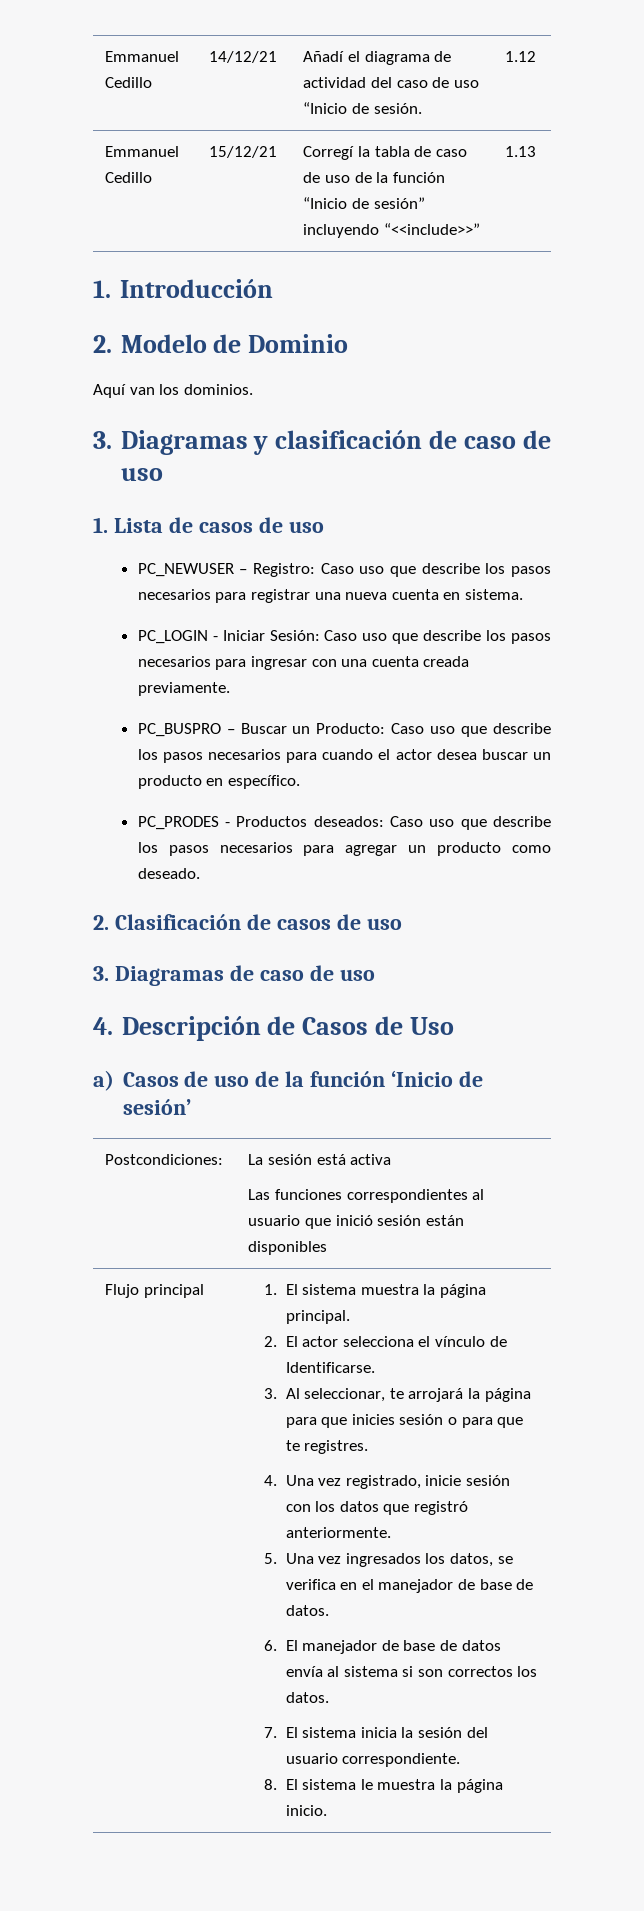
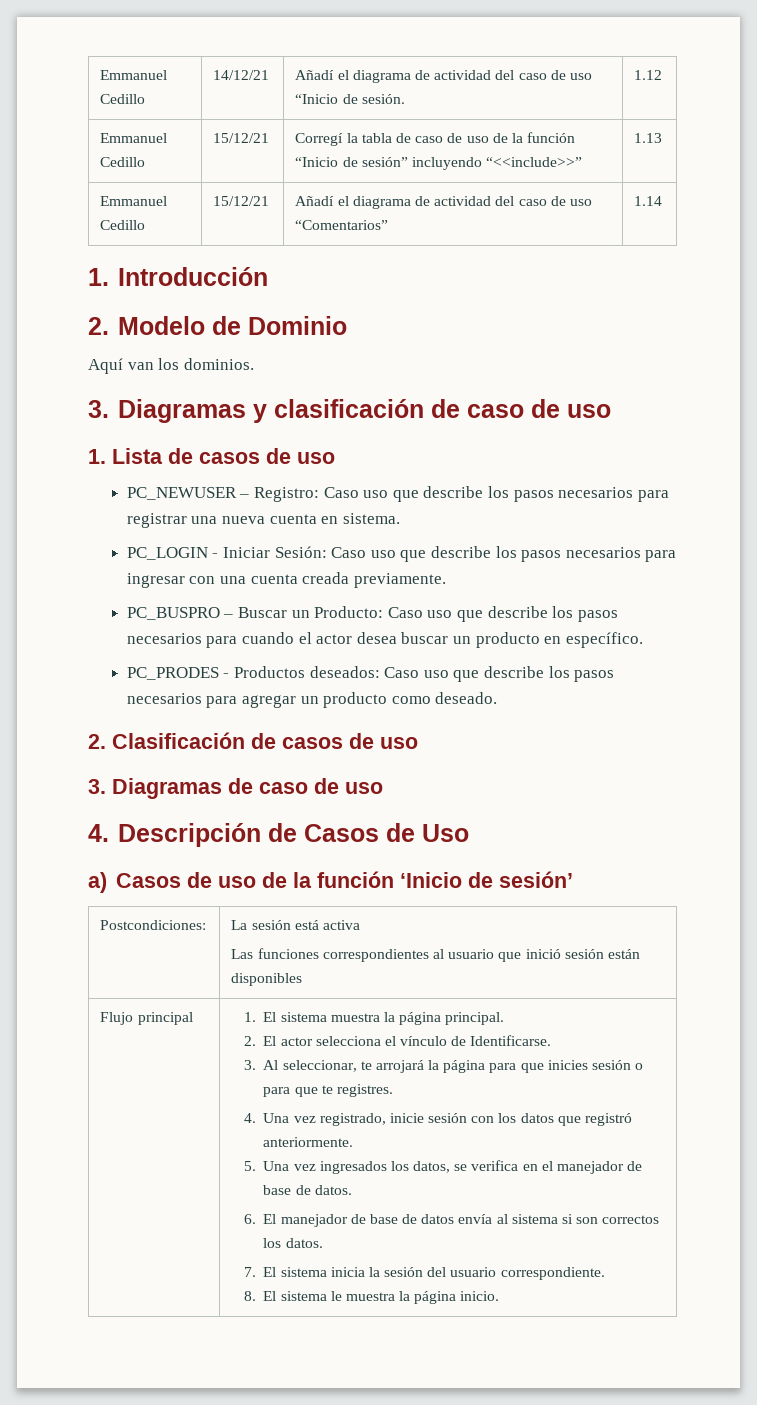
+ Emmanuel Cedillo | 15/12/21 | Añadí el diagrama de actividad del caso de uso “Comentarios” | 1.14

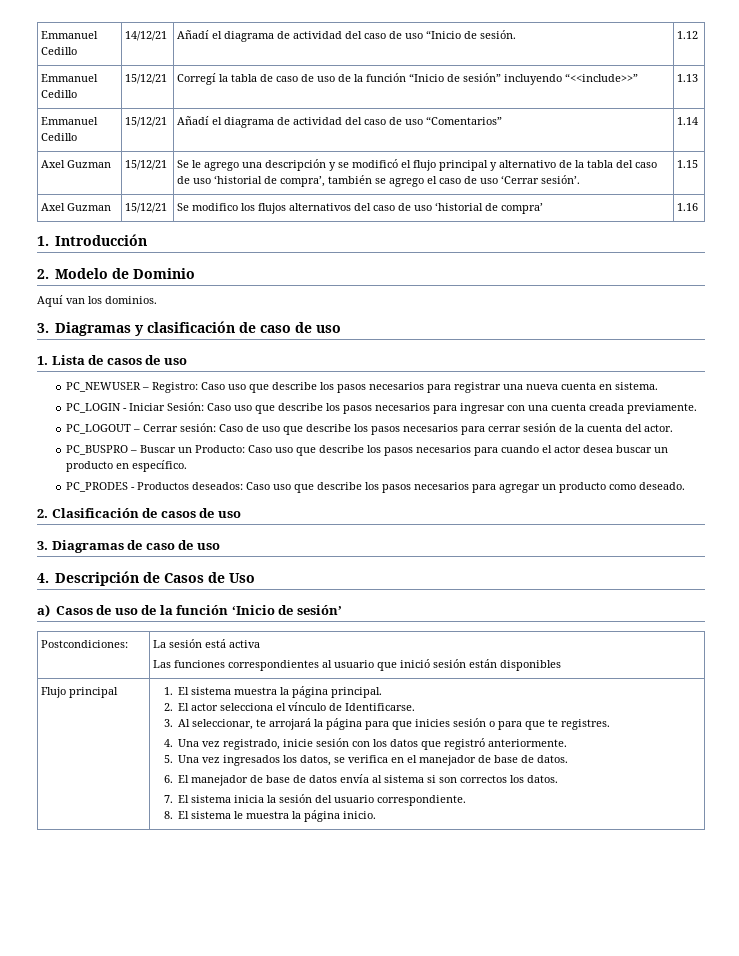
+ Axel Guzman | 15/12/21 | Se le agrego una descripción y se modificó el flujo principal y alternativo de la tabla del caso de uso ‘historial de compra’, también se agrego el caso de uso ‘Cerrar sesión’. | 1.15
+ Axel Guzman | 15/12/21 | Se modifico los flujos alternativos del caso de uso ‘historial de compra’ | 1.16
+ PC_LOGOUT – Cerrar sesión: Caso de uso que describe los pasos necesarios para cerrar sesión de la cuenta del actor.

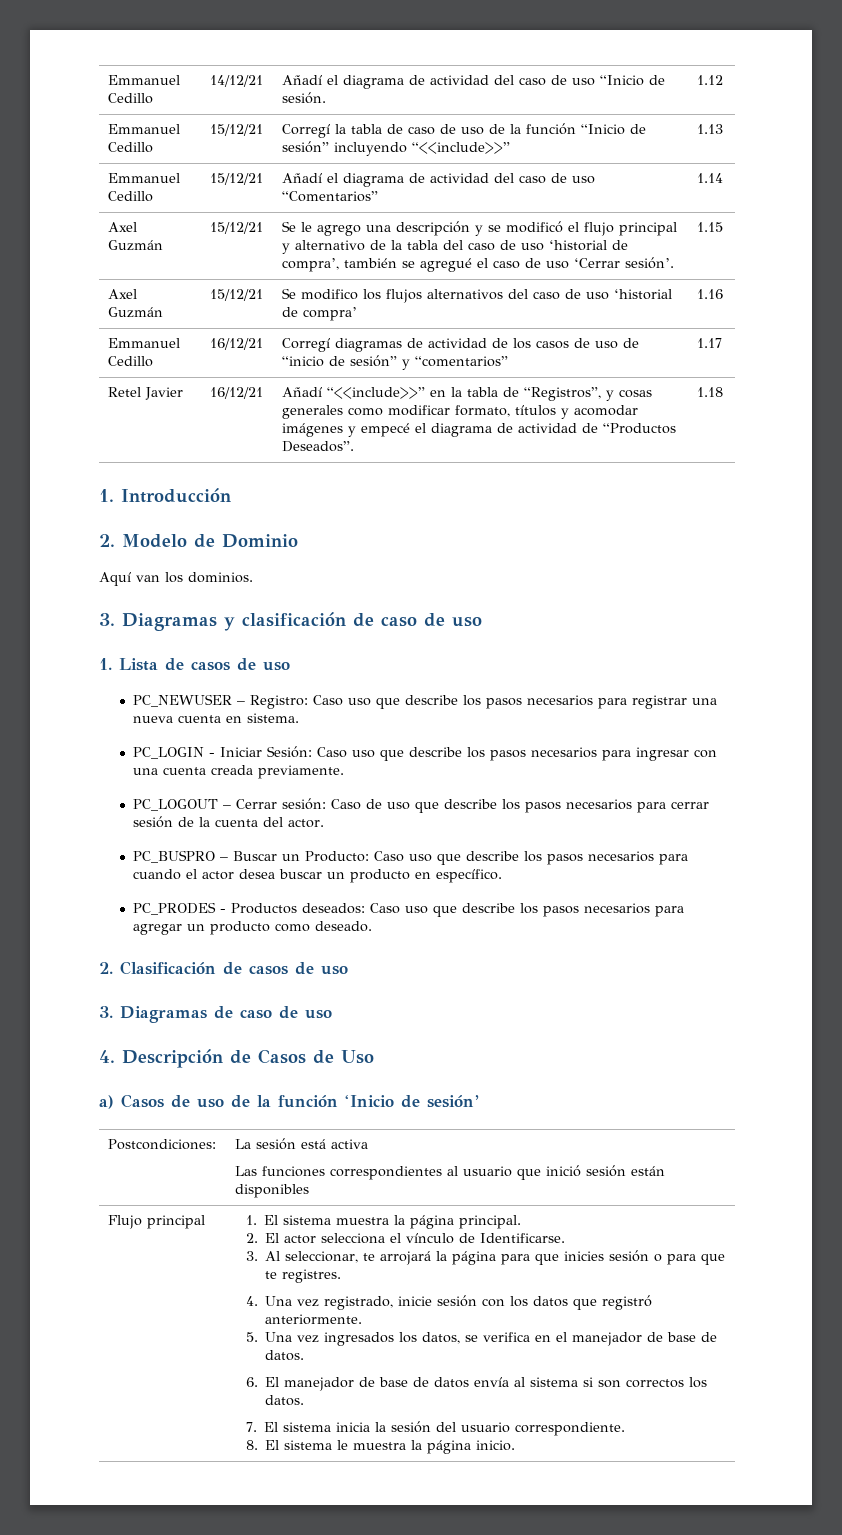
- Axel Guzman | 15/12/21 | Se le agrego una descripción y se modificó el flujo principal y alternativo de la tabla del caso de uso ‘historial de compra’, también se agrego el caso de uso ‘Cerrar sesión’. | 1.15
+ Axel Guzmán | 15/12/21 | Se le agrego una descripción y se modificó el flujo principal y alternativo de la tabla del caso de uso ‘historial de compra’, también se agregué el caso de uso ‘Cerrar sesión’. | 1.15
- Axel Guzman | 15/12/21 | Se modifico los flujos alternativos del caso de uso ‘historial de compra’ | 1.16
+ Axel Guzmán | 15/12/21 | Se modifico los flujos alternativos del caso de uso ‘historial de compra’ | 1.16
+ Emmanuel Cedillo | 16/12/21 | Corregí diagramas de actividad de los casos de uso de “inicio de sesión” y “comentarios” | 1.17
+ Retel Javier | 16/12/21 | Añadí “<<include>>” en la tabla de “Registros”, y cosas generales como modificar formato, títulos y acomodar imágenes y empecé el diagrama de actividad de “Productos Deseados”. | 1.18

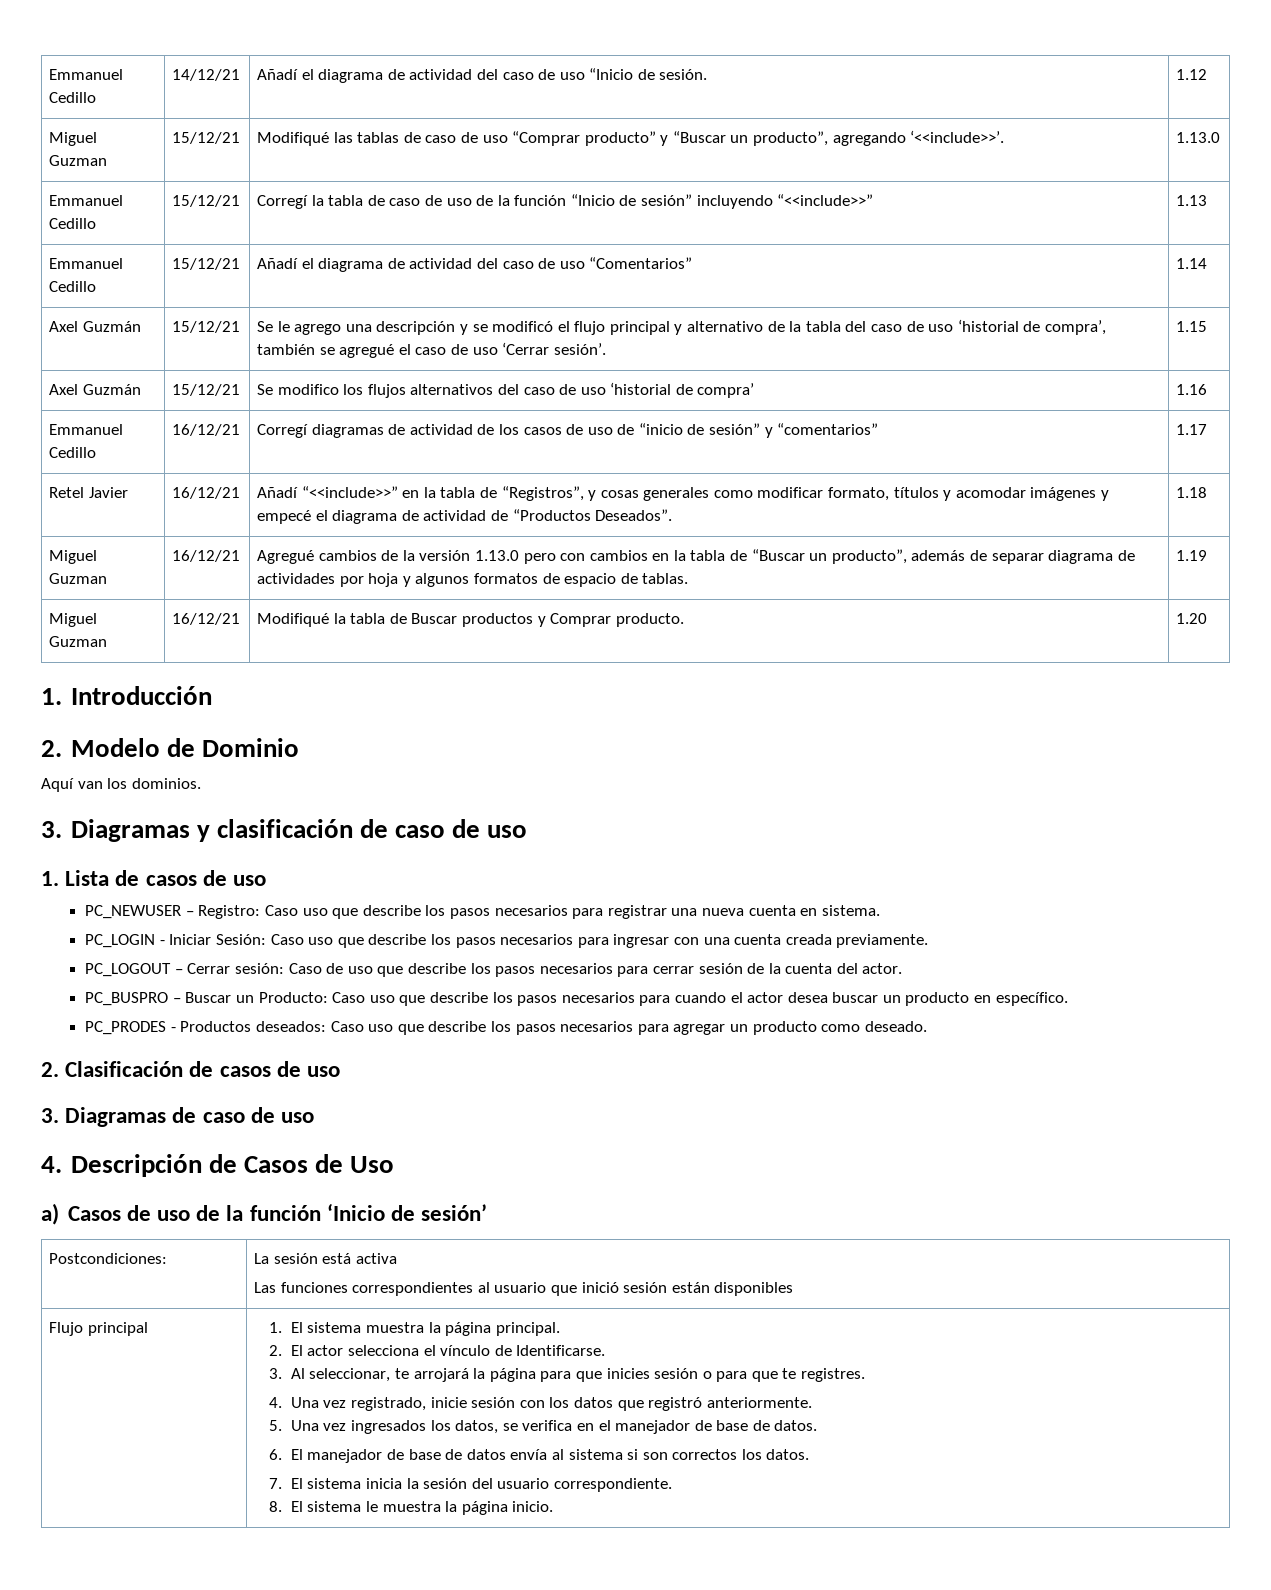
+ Miguel Guzman | 15/12/21 | Modifiqué las tablas de caso de uso “Comprar producto” y “Buscar un producto”, agregando ‘<<include>>’. | 1.13.0
+ Miguel Guzman | 16/12/21 | Agregué cambios de la versión 1.13.0 pero con cambios en la tabla de “Buscar un producto”, además de separar diagrama de actividades por hoja y algunos formatos de espacio de tablas. | 1.19
+ Miguel Guzman | 16/12/21 | Modifiqué la tabla de Buscar productos y Comprar producto. | 1.20

